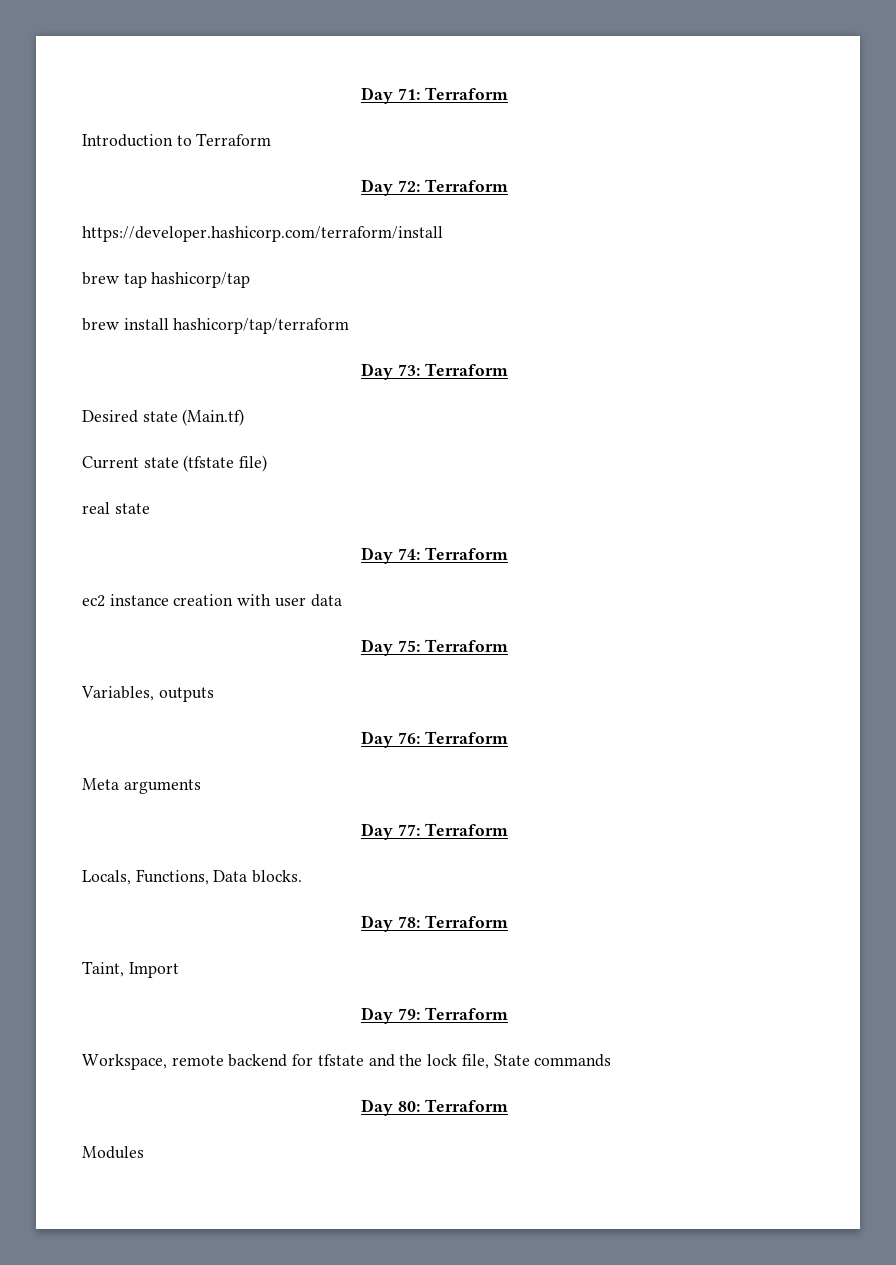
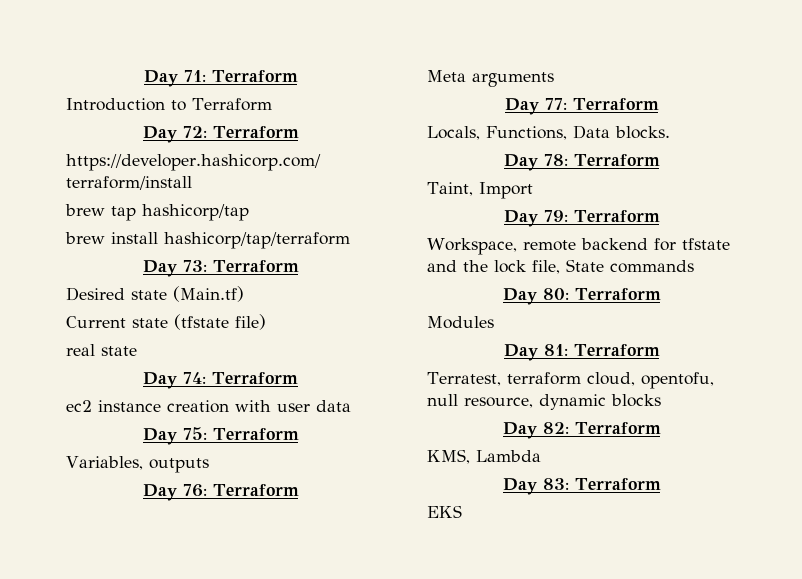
+ Day 81: Terraform
+ Terratest, terraform cloud, opentofu, null resource, dynamic blocks
+ Day 82: Terraform
+ KMS, Lambda
+ Day 83: Terraform
+ EKS

